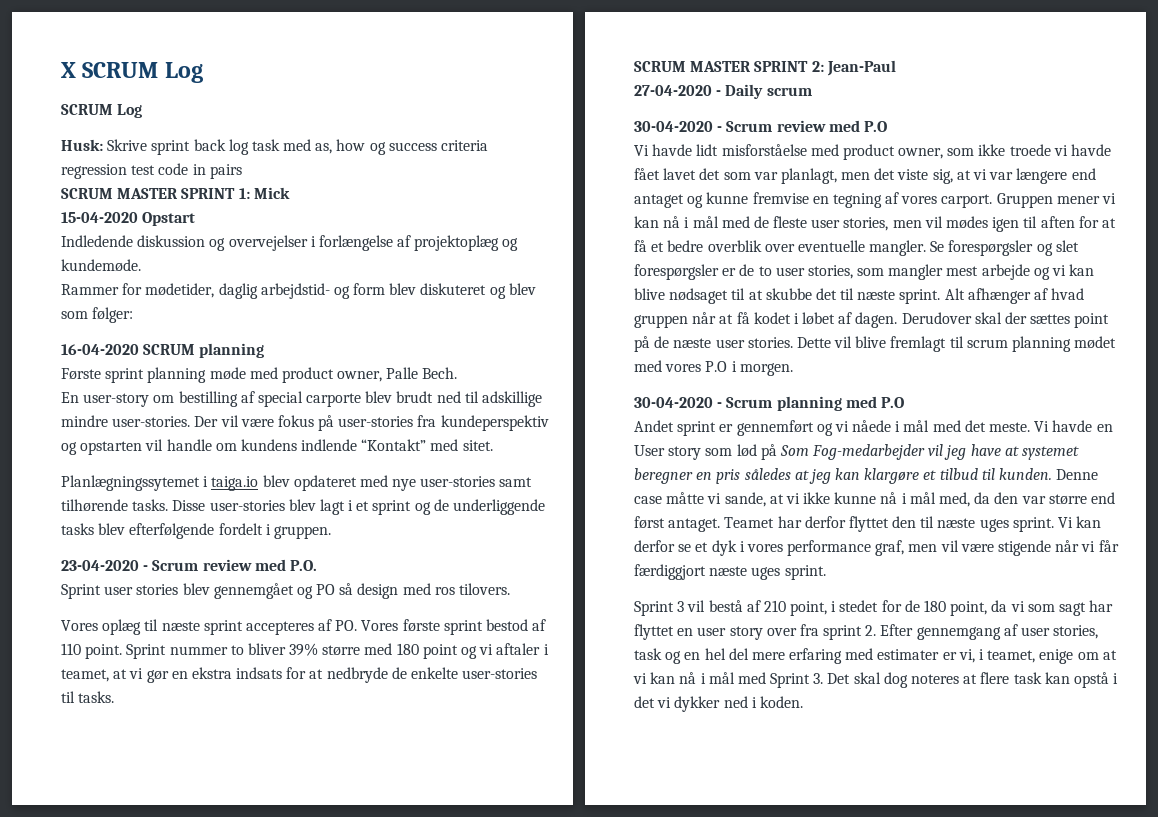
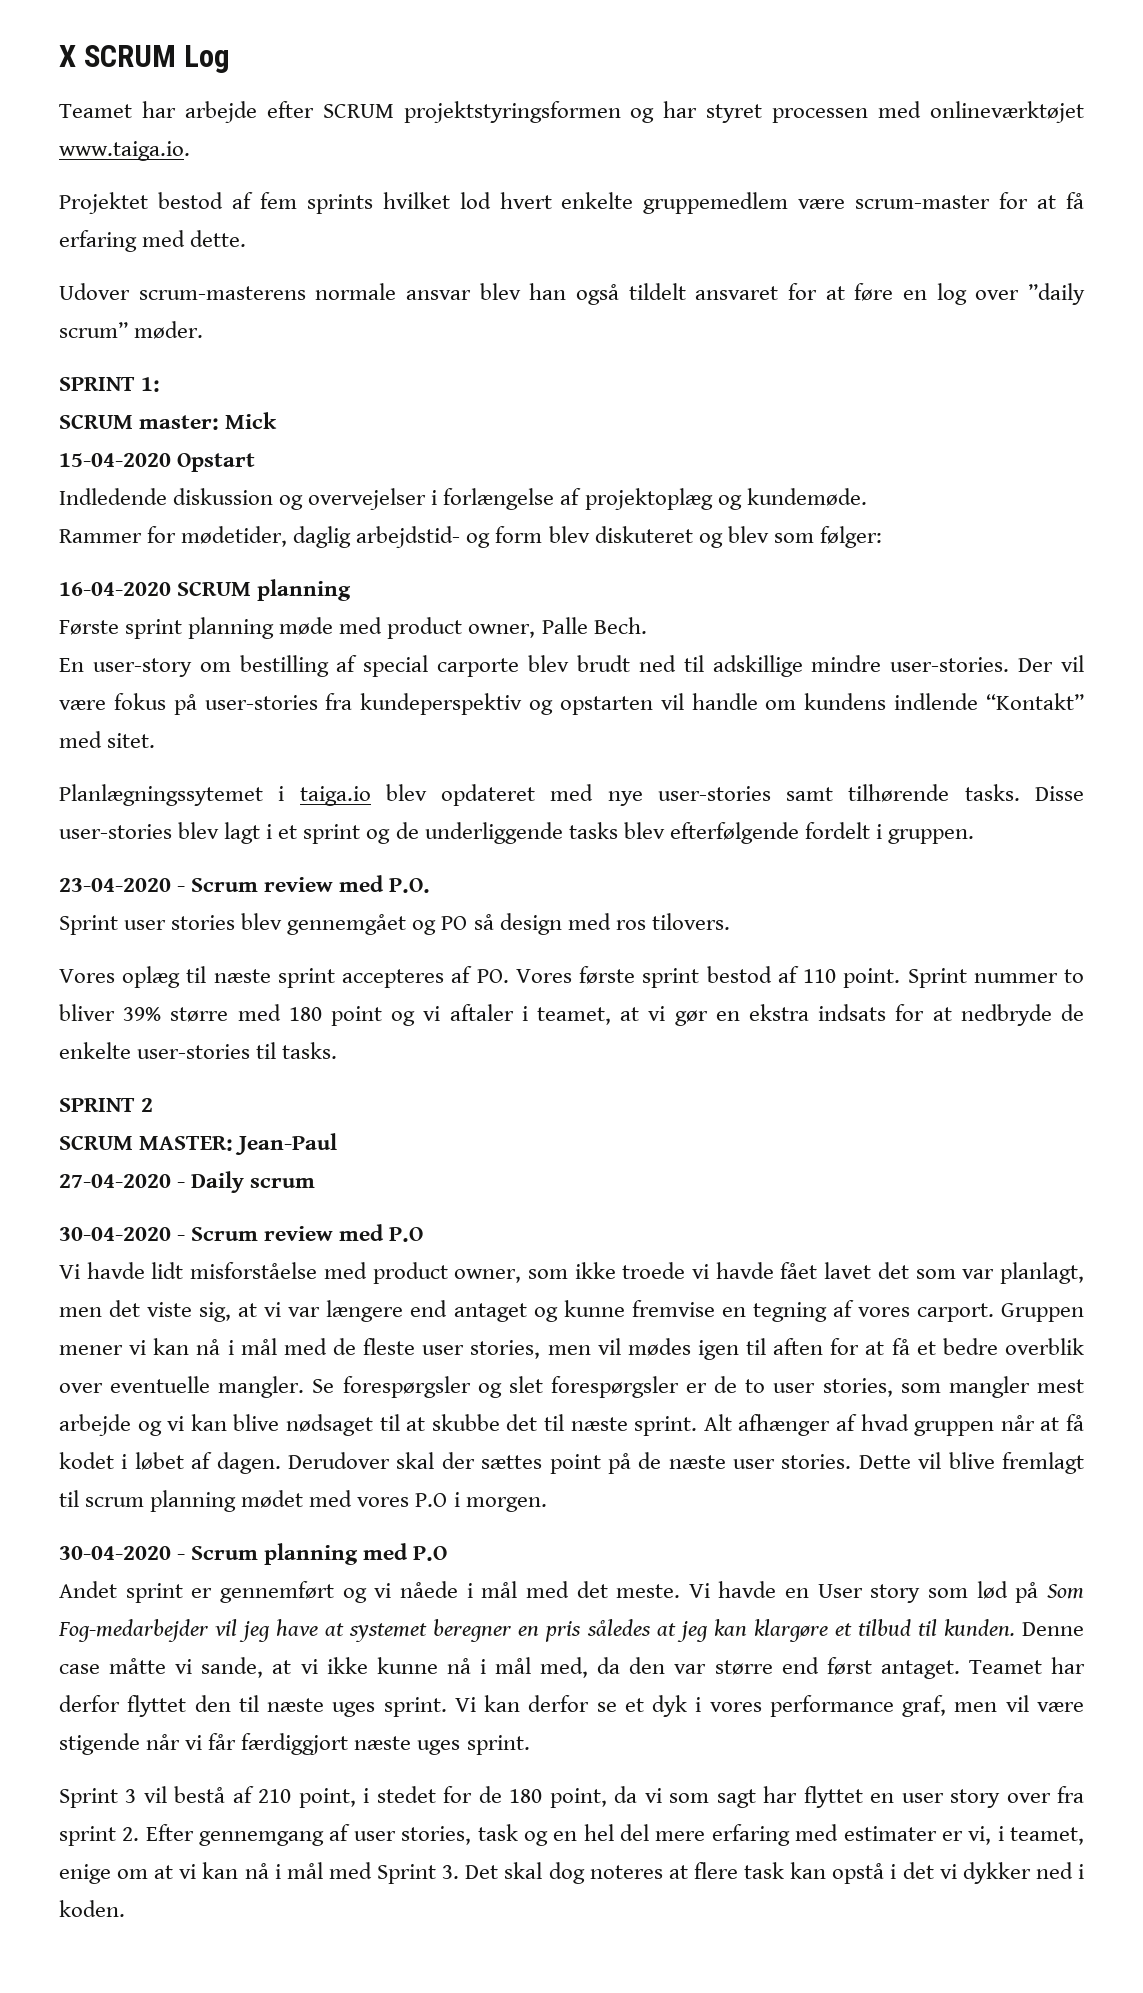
  X SCRUM Log
- SCRUM Log
- Husk: Skrive sprint back log task med as, how og success criteria regression test code in pairs
- SCRUM MASTER SPRINT 1: Mick
+ Teamet har arbejde efter SCRUM projektstyringsformen og har styret processen med onlineværktøjet www.taiga.io.
+ Projektet bestod af fem sprints hvilket lod hvert enkelte gruppemedlem være scrum-master for at få erfaring med dette.
+ Udover scrum-masterens normale ansvar blev han også tildelt ansvaret for at føre en log over ”daily scrum” møder.
+ SPRINT 1:
+ SCRUM master: Mick
- SCRUM MASTER SPRINT 2: Jean-Paul
+ SPRINT 2
+ SCRUM MASTER: Jean-Paul

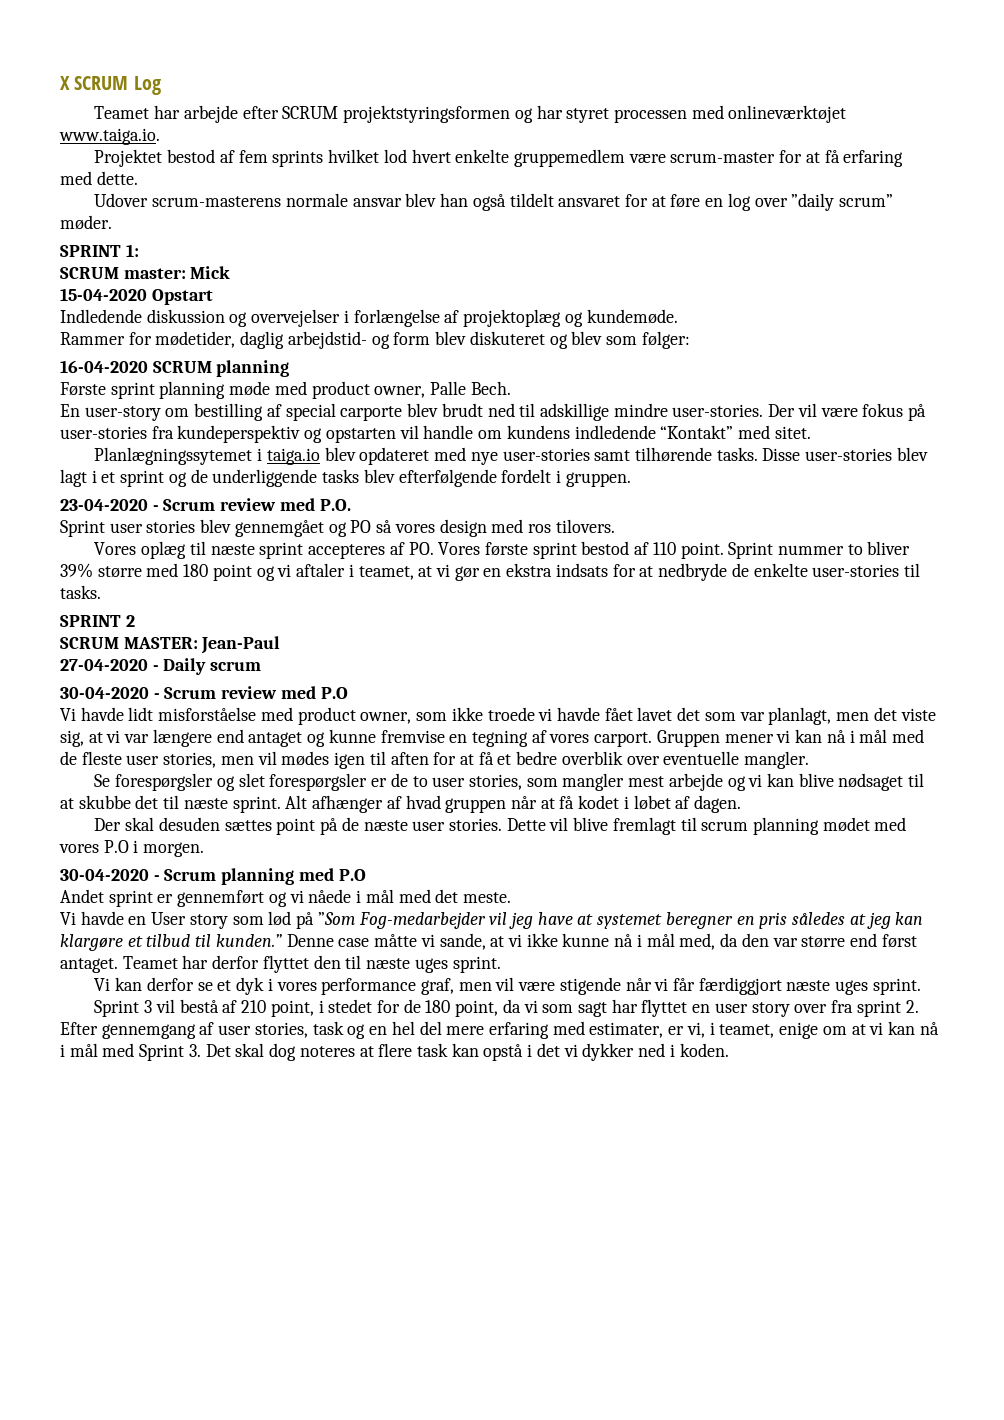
- Der vil være fokus på user-stories fra kundeperspektiv og opstarten vil handle om kundens indlende “Kontakt” med sitet.
+ Der vil være fokus på user-stories fra kundeperspektiv og opstarten vil handle om kundens indledende “Kontakt” med sitet.
- Sprint user stories blev gennemgået og PO så design med ros tilovers.
+ Sprint user stories blev gennemgået og PO så vores design med ros tilovers.
- Gruppen mener vi kan nå i mål med de fleste user stories, men vil mødes igen til aften for at få et bedre overblik over eventuelle mangler. Se forespørgsler og slet forespørgsler er de to user stories, som mangler mest arbejde og vi kan blive nødsaget til at skubbe det til næste sprint.
+ Gruppen mener vi kan nå i mål med de fleste user stories, men vil mødes igen til aften for at få et bedre overblik over eventuelle mangler.
+ Se forespørgsler og slet forespørgsler er de to user stories, som mangler mest arbejde og vi kan blive nødsaget til at skubbe det til næste sprint.
- Alt afhænger af hvad gruppen når at få kodet i løbet af dagen. Derudover skal der sættes point på de næste user stories.
+ Alt afhænger af hvad gruppen når at få kodet i løbet af dagen.
+ Der skal desuden sættes point på de næste user stories.
- Andet sprint er gennemført og vi nåede i mål med det meste. Vi havde en User story som lød på Som Fog-medarbejder vil jeg have at systemet beregner en pris således at jeg kan klargøre et tilbud til kunden.
+ Andet sprint er gennemført og vi nåede i mål med det meste.
+ Vi havde en User story som lød på ”Som Fog-medarbejder vil jeg have at systemet beregner en pris således at jeg kan klargøre et tilbud til kunden.”
- Teamet har derfor flyttet den til næste uges sprint. Vi kan derfor se et dyk i vores performance graf, men vil være stigende når vi får færdiggjort næste uges sprint.
+ Teamet har derfor flyttet den til næste uges sprint.
+ Vi kan derfor se et dyk i vores performance graf, men vil være stigende når vi får færdiggjort næste uges sprint.
- Sprint 3 vil bestå af 210 point, i stedet for de 180 point, da vi som sagt har flyttet en user story over fra sprint 2. Efter gennemgang af user stories, task og en hel del mere erfaring med estimater er vi, i teamet, enige om at vi kan nå i mål med Sprint 3. Det skal dog noteres at flere task kan opstå i det vi dykker ned i koden.
+ Sprint 3 vil bestå af 210 point, i stedet for de 180 point, da vi som sagt har flyttet en user story over fra sprint 2. Efter gennemgang af user stories, task og en hel del mere erfaring med estimater, er vi, i teamet, enige om at vi kan nå i mål med Sprint 3. Det skal dog noteres at flere task kan opstå i det vi dykker ned i koden.

